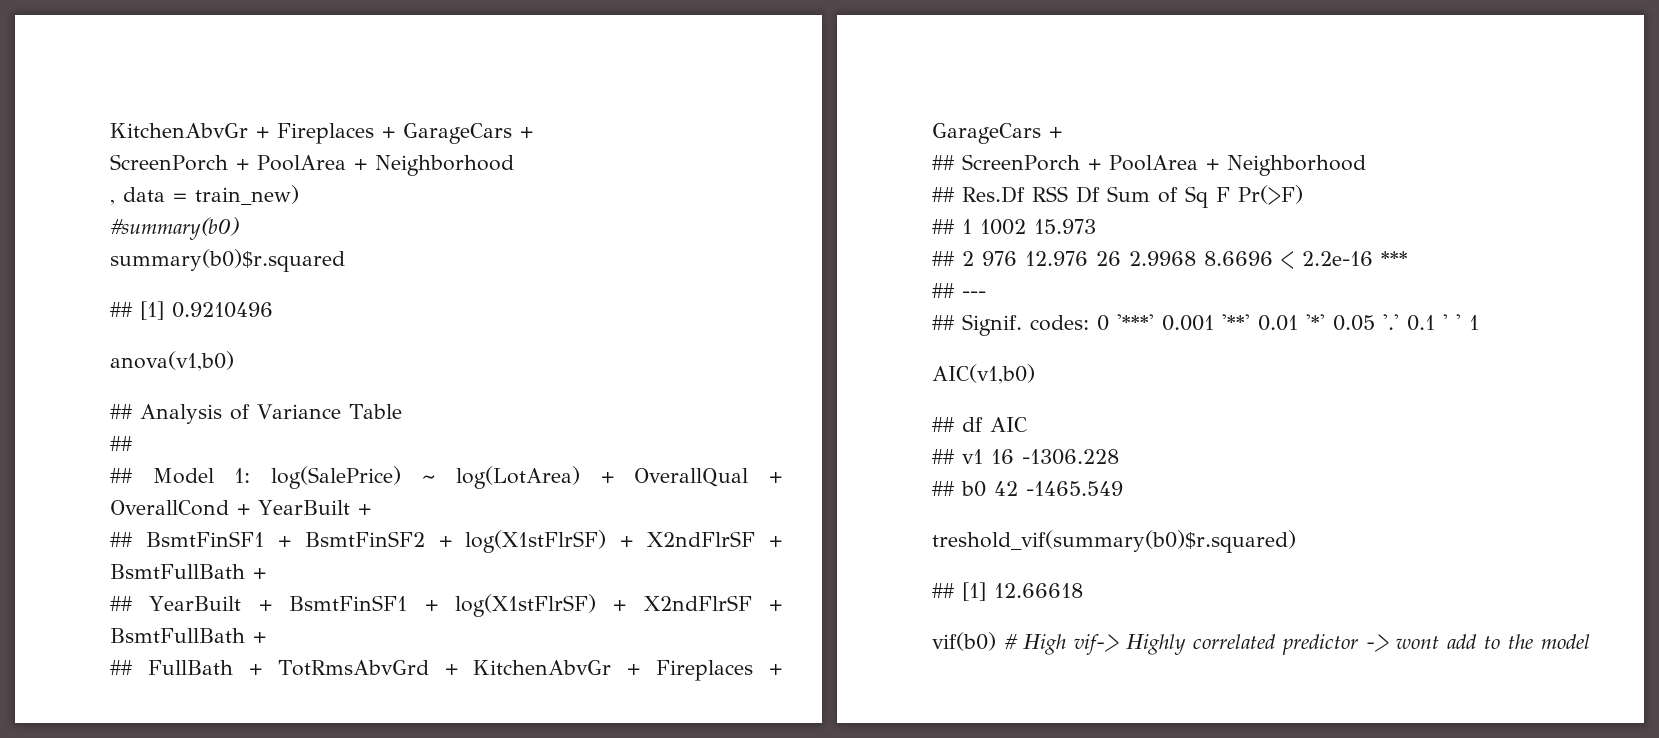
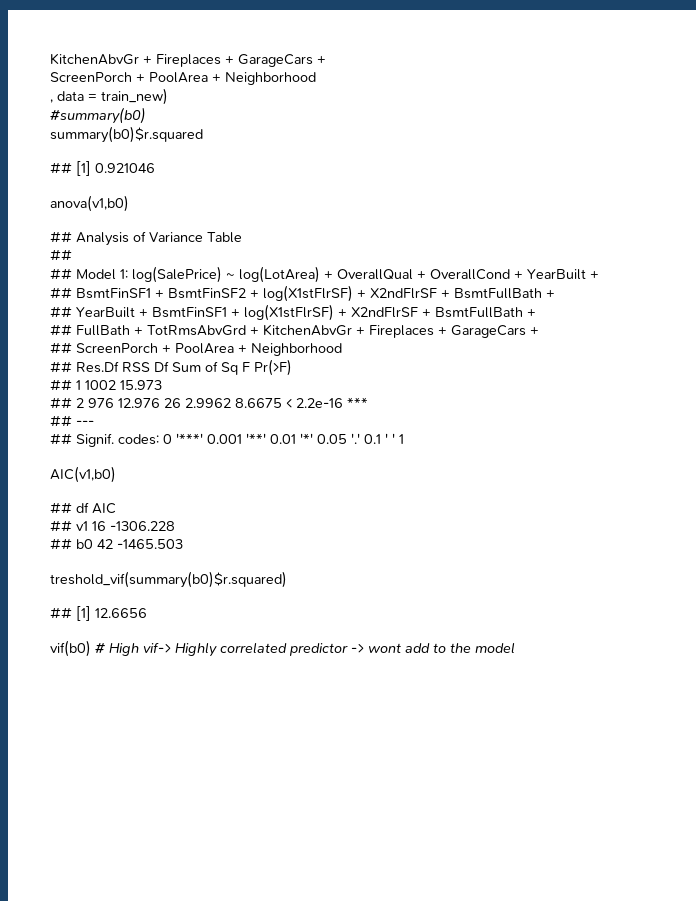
- ## [1] 0.9210496
+ ## [1] 0.921046
- ## 2 976 12.976 26 2.9968 8.6696 < 2.2e-16 ***
+ ## 2 976 12.976 26 2.9962 8.6675 < 2.2e-16 ***
- ## b0 42 -1465.549
+ ## b0 42 -1465.503
- ## [1] 12.66618
+ ## [1] 12.6656

